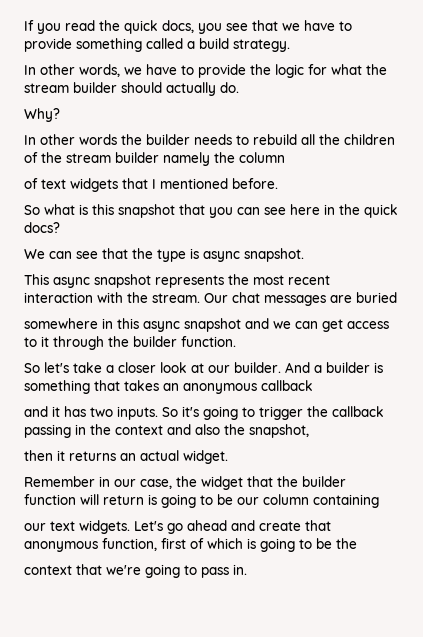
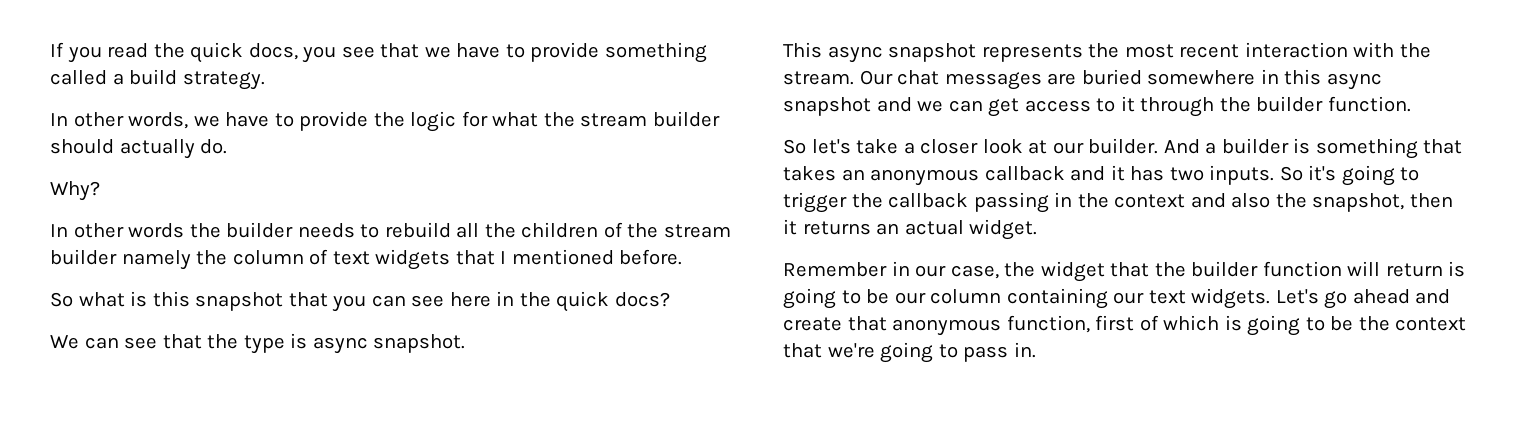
- In other words the builder needs to rebuild all the children of the stream builder namely the column
- of text widgets that I mentioned before.
+ In other words the builder needs to rebuild all the children of the stream builder namely the column of text widgets that I mentioned before.
- Our chat messages are buried
- somewhere in this async snapshot and we can get access to it through the builder function.
+ Our chat messages are buried somewhere in this async snapshot and we can get access to it through the builder function.
- And a builder is something that takes an anonymous callback
- and it has two inputs.
+ And a builder is something that takes an anonymous callback and it has two inputs.
- So it's going to trigger the callback passing in the context and also the snapshot,
- then it returns an actual widget.
+ So it's going to trigger the callback passing in the context and also the snapshot, then it returns an actual widget.
- Remember in our case, the widget that the builder function will return is going to be our column containing
- our text widgets.
+ Remember in our case, the widget that the builder function will return is going to be our column containing our text widgets.
- Let's go ahead and create that anonymous function, first of which is going to be the
- context that we're going to pass in.
+ Let's go ahead and create that anonymous function, first of which is going to be the context that we're going to pass in.

